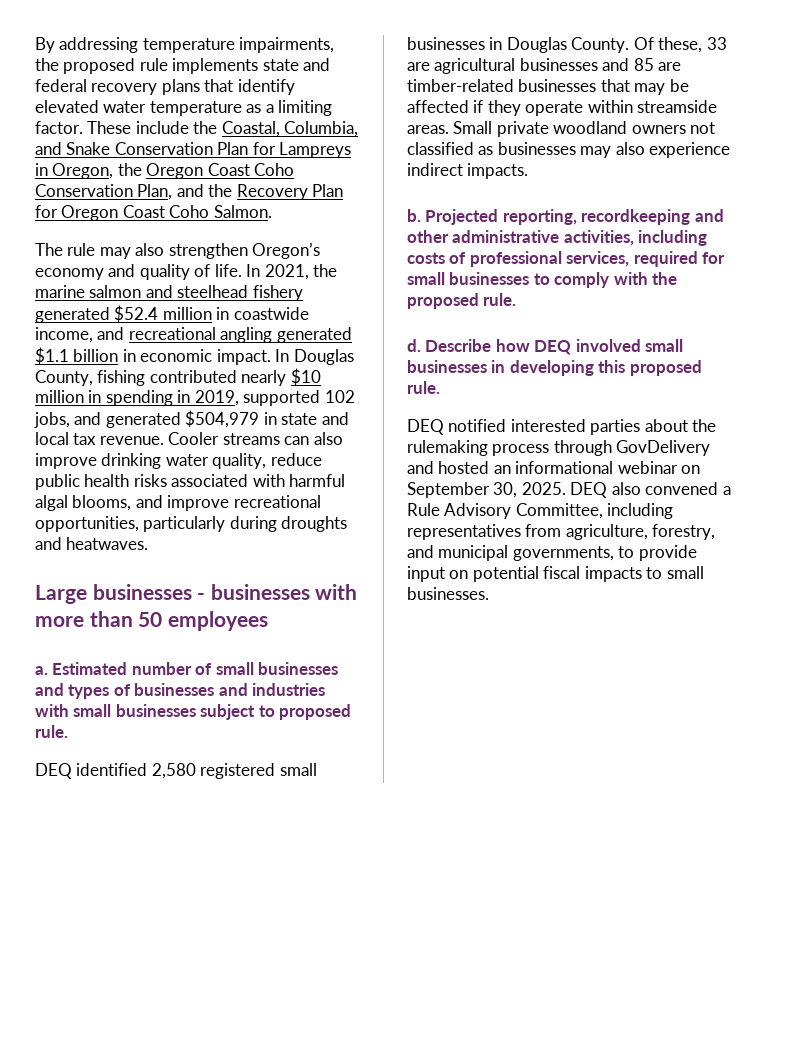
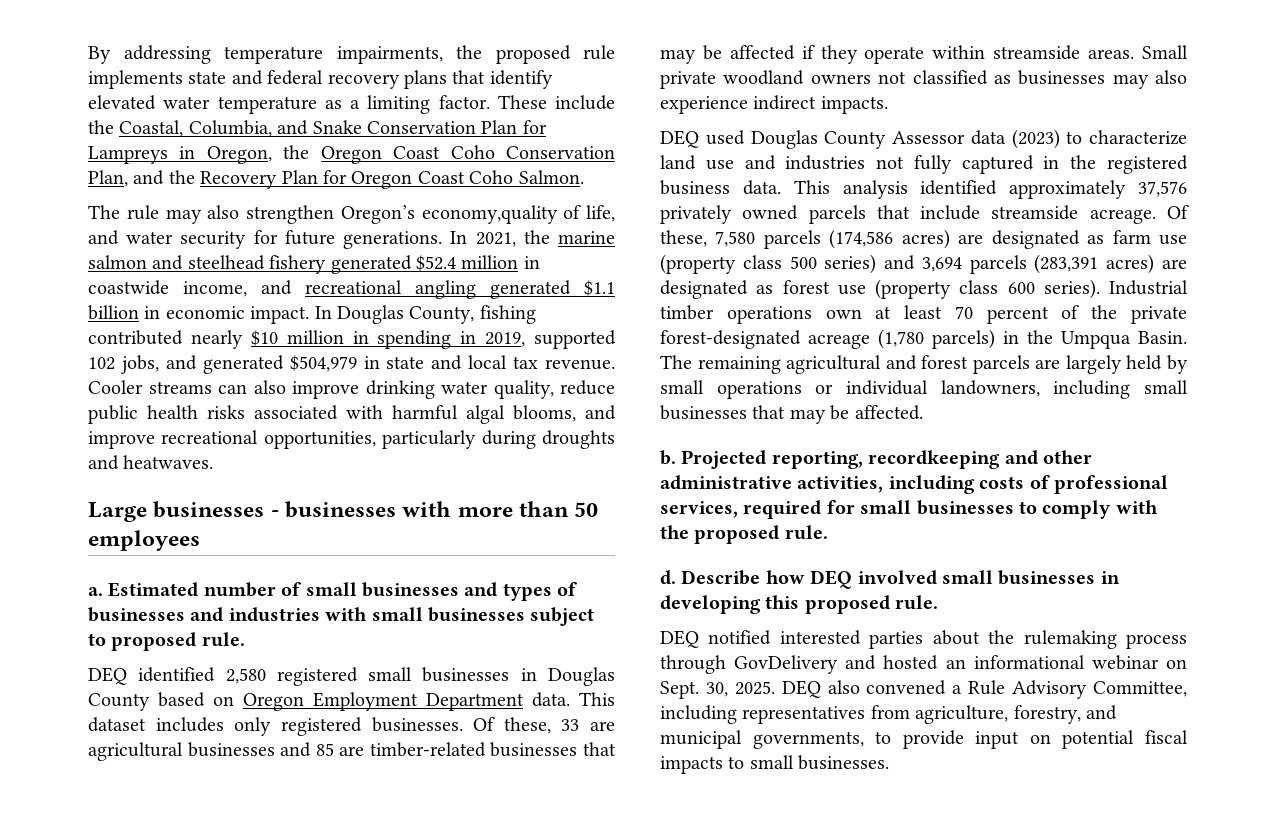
- The rule may also strengthen Oregon’s economy and quality of life.
+ The rule may also strengthen Oregon’s economy,quality of life, and water security for future generations.
- DEQ identified 2,580 registered small businesses in Douglas County.
+ DEQ identified 2,580 registered small businesses in Douglas County based on Oregon Employment Department data. This dataset includes only registered businesses.
+ DEQ used Douglas County Assessor data (2023) to characterize land use and industries not fully captured in the registered business data. This analysis identified approximately 37,576 privately owned parcels that include streamside acreage. Of these, 7,580 parcels (174,586 acres) are designated as farm use (property class 500 series) and 3,694 parcels (283,391 acres) are designated as forest use (property class 600 series). Industrial timber operations own at least 70 percent of the private forest‑designated acreage (1,780 parcels) in the Umpqua Basin. The remaining agricultural and forest parcels are largely held by small operations or individual landowners, including small businesses that may be affected.
- DEQ notified interested parties about the rulemaking process through GovDelivery and hosted an informational webinar on September 30, 2025.
+ DEQ notified interested parties about the rulemaking process through GovDelivery and hosted an informational webinar on Sept. 30, 2025.

